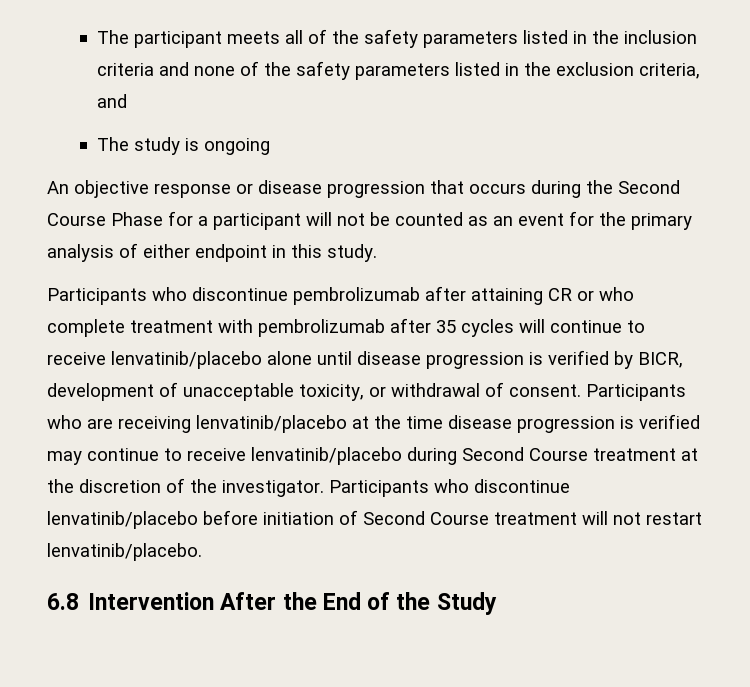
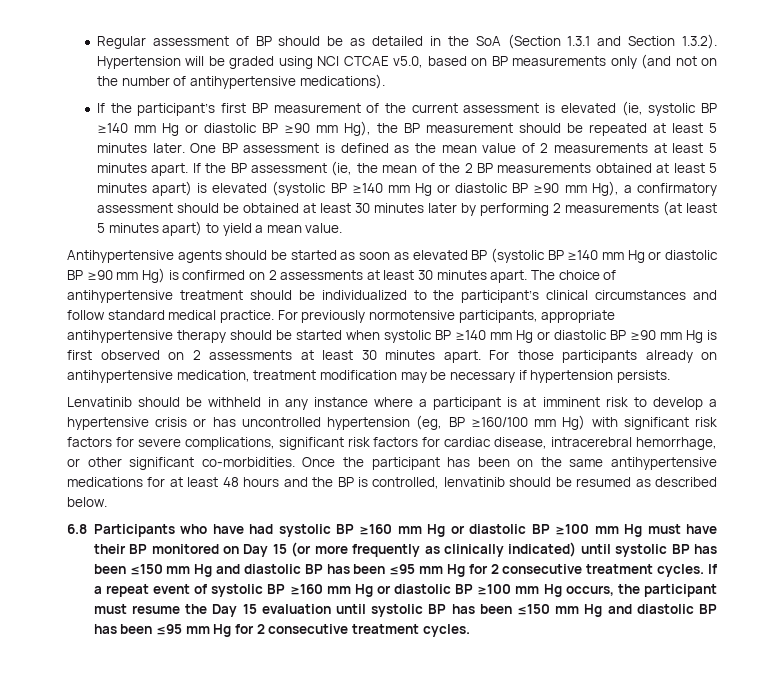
- The participant meets all of the safety parameters listed in the inclusion criteria and none of the safety parameters listed in the exclusion criteria, and
- The study is ongoing
- An objective response or disease progression that occurs during the Second Course Phase for a participant will not be counted as an event for the primary analysis of either endpoint in this study.
- Participants who discontinue pembrolizumab after attaining CR or who complete treatment with pembrolizumab after 35 cycles will continue to receive lenvatinib/placebo alone until disease progression is verified by BICR, development of unacceptable toxicity, or withdrawal of consent. Participants who are receiving lenvatinib/placebo at the time disease progression is verified may continue to receive lenvatinib/placebo during Second Course treatment at the discretion of the investigator. Participants who discontinue lenvatinib/placebo before initiation of Second Course treatment will not restart lenvatinib/placebo.
- 6.8 Intervention After the End of the Study
+ Regular assessment of BP should be as detailed in the SoA (Section 1.3.1 and Section 1.3.2). Hypertension will be graded using NCI CTCAE v5.0, based on BP measurements only (and not on the number of antihypertensive medications).
+ If the participant’s first BP measurement of the current assessment is elevated (ie, systolic BP ≥140 mm Hg or diastolic BP ≥90 mm Hg), the BP measurement should be repeated at least 5 minutes later. One BP assessment is defined as the mean value of 2 measurements at least 5 minutes apart. If the BP assessment (ie, the mean of the 2 BP measurements obtained at least 5 minutes apart) is elevated (systolic BP ≥140 mm Hg or diastolic BP ≥90 mm Hg), a confirmatory assessment should be obtained at least 30 minutes later by performing 2 measurements (at least 5 minutes apart) to yield a mean value.
+ Antihypertensive agents should be started as soon as elevated BP (systolic BP ≥140 mm Hg or diastolic BP ≥90 mm Hg) is confirmed on 2 assessments at least 30 minutes apart. The choice of antihypertensive treatment should be individualized to the participant’s clinical circumstances and follow standard medical practice. For previously normotensive participants, appropriate antihypertensive therapy should be started when systolic BP ≥140 mm Hg or diastolic BP ≥90 mm Hg is first observed on 2 assessments at least 30 minutes apart. For those participants already on antihypertensive medication, treatment modification may be necessary if hypertension persists.
+ Lenvatinib should be withheld in any instance where a participant is at imminent risk to develop a hypertensive crisis or has uncontrolled hypertension (eg, BP ≥160/100 mm Hg) with significant risk factors for severe complications, significant risk factors for cardiac disease, intracerebral hemorrhage, or other significant co-morbidities. Once the participant has been on the same antihypertensive medications for at least 48 hours and the BP is controlled, lenvatinib should be resumed as described below.
+ 6.8 Participants who have had systolic BP ≥160 mm Hg or diastolic BP ≥100 mm Hg must have their BP monitored on Day 15 (or more frequently as clinically indicated) until systolic BP has been ≤150 mm Hg and diastolic BP has been ≤95 mm Hg for 2 consecutive treatment cycles. If a repeat event of systolic BP ≥160 mm Hg or diastolic BP ≥100 mm Hg occurs, the participant must resume the Day 15 evaluation until systolic BP has been ≤150 mm Hg and diastolic BP has been ≤95 mm Hg for 2 consecutive treatment cycles.

